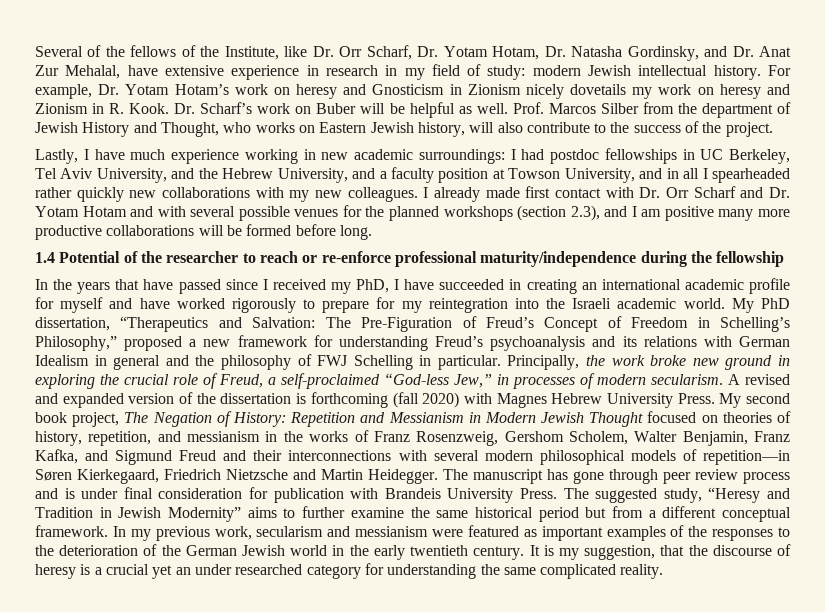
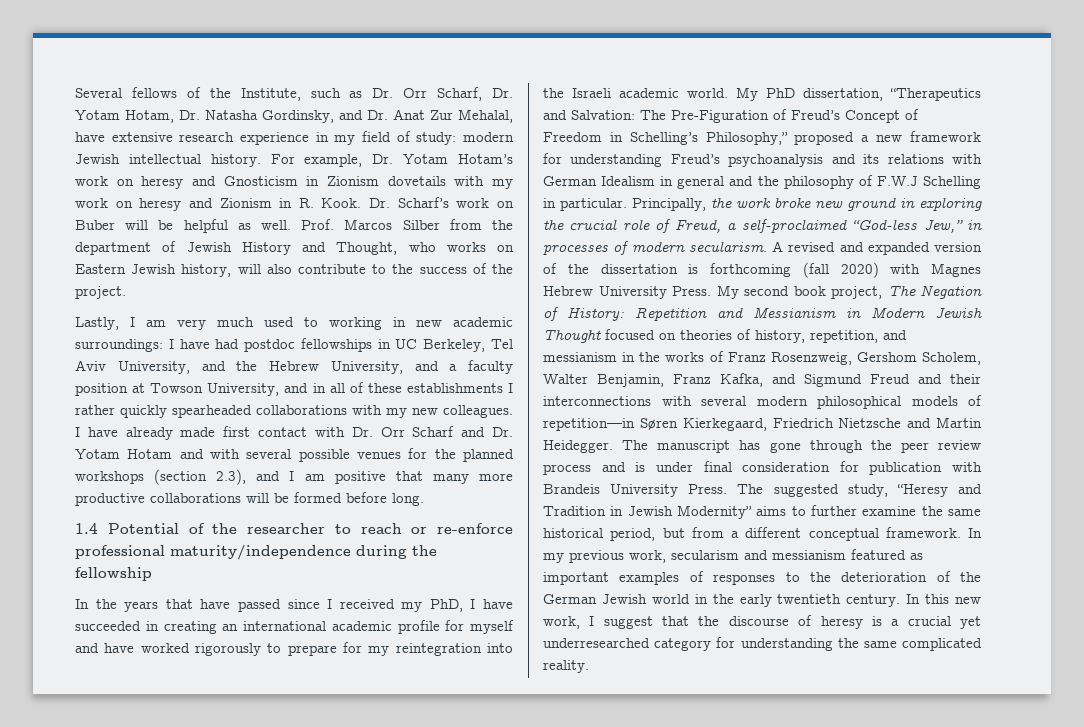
- Several of the fellows of the Institute, like Dr. Orr Scharf, Dr. Yotam Hotam, Dr. Natasha Gordinsky, and Dr. Anat Zur Mehalal, have extensive experience in research in my field of study: modern Jewish intellectual history.
+ Several fellows of the Institute, such as Dr. Orr Scharf, Dr. Yotam Hotam, Dr. Natasha Gordinsky, and Dr. Anat Zur Mehalal, have extensive research experience in my field of study: modern Jewish intellectual history.
- For example, Dr. Yotam Hotam’s work on heresy and Gnosticism in Zionism nicely dovetails my work on heresy and Zionism in R. Kook.
+ For example, Dr. Yotam Hotam’s work on heresy and Gnosticism in Zionism dovetails with my work on heresy and Zionism in R. Kook.
- Lastly, I have much experience working in new academic surroundings: I had postdoc fellowships in UC Berkeley, Tel Aviv University, and the Hebrew University, and a faculty position at Towson University, and in all I spearheaded rather quickly new collaborations with my new colleagues.
+ Lastly, I am very much used to working in new academic surroundings: I have had postdoc fellowships in UC Berkeley, Tel Aviv University, and the Hebrew University, and a faculty position at Towson University, and in all of these establishments I rather quickly spearheaded collaborations with my new colleagues.
- I already made first contact with Dr. Orr Scharf and Dr. Yotam Hotam and with several possible venues for the planned workshops (section 2.3), and I am positive many more productive collaborations will be formed before long.
+ I have already made first contact with Dr. Orr Scharf and Dr. Yotam Hotam and with several possible venues for the planned workshops (section 2.3), and I am positive that many more productive collaborations will be formed before long.
- My PhD dissertation, “Therapeutics and Salvation: The Pre-Figuration of Freud’s Concept of Freedom in Schelling’s Philosophy,” proposed a new framework for understanding Freud’s psychoanalysis and its relations with German Idealism in general and the philosophy of FWJ Schelling in particular.
+ My PhD dissertation, “Therapeutics and Salvation: The Pre-Figuration of Freud’s Concept of Freedom in Schelling’s Philosophy,” proposed a new framework for understanding Freud’s psychoanalysis and its relations with German Idealism in general and the philosophy of F.W.J Schelling in particular.
- The manuscript has gone through peer review process and is under final consideration for publication with Brandeis University Press.
+ The manuscript has gone through the peer review process and is under final consideration for publication with Brandeis University Press.
- The suggested study, “Heresy and Tradition in Jewish Modernity” aims to further examine the same historical period but from a different conceptual framework.
+ The suggested study, “Heresy and Tradition in Jewish Modernity” aims to further examine the same historical period, but from a different conceptual framework.
- In my previous work, secularism and messianism were featured as important examples of the responses to the deterioration of the German Jewish world in the early twentieth century.
+ In my previous work, secularism and messianism featured as important examples of responses to the deterioration of the German Jewish world in the early twentieth century.
- It is my suggestion, that the discourse of heresy is a crucial yet an under researched category for understanding the same complicated reality.
+ In this new work, I suggest that the discourse of heresy is a crucial yet underresearched category for understanding the same complicated reality.

